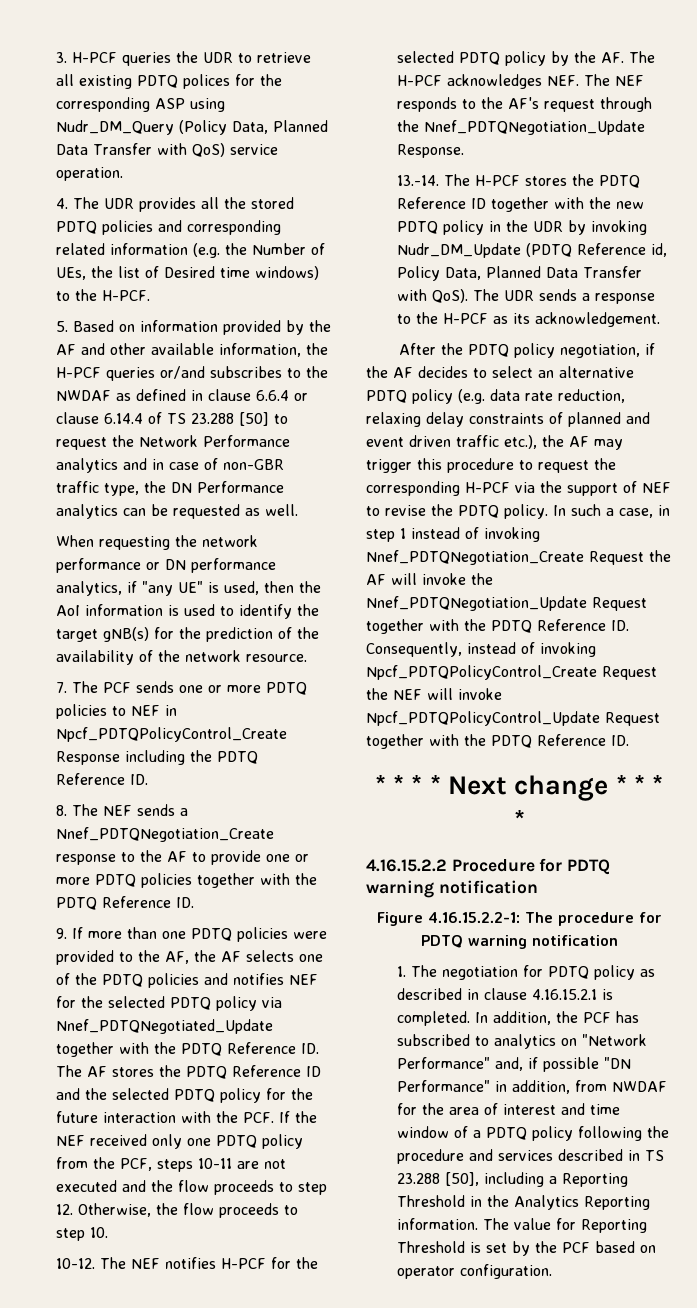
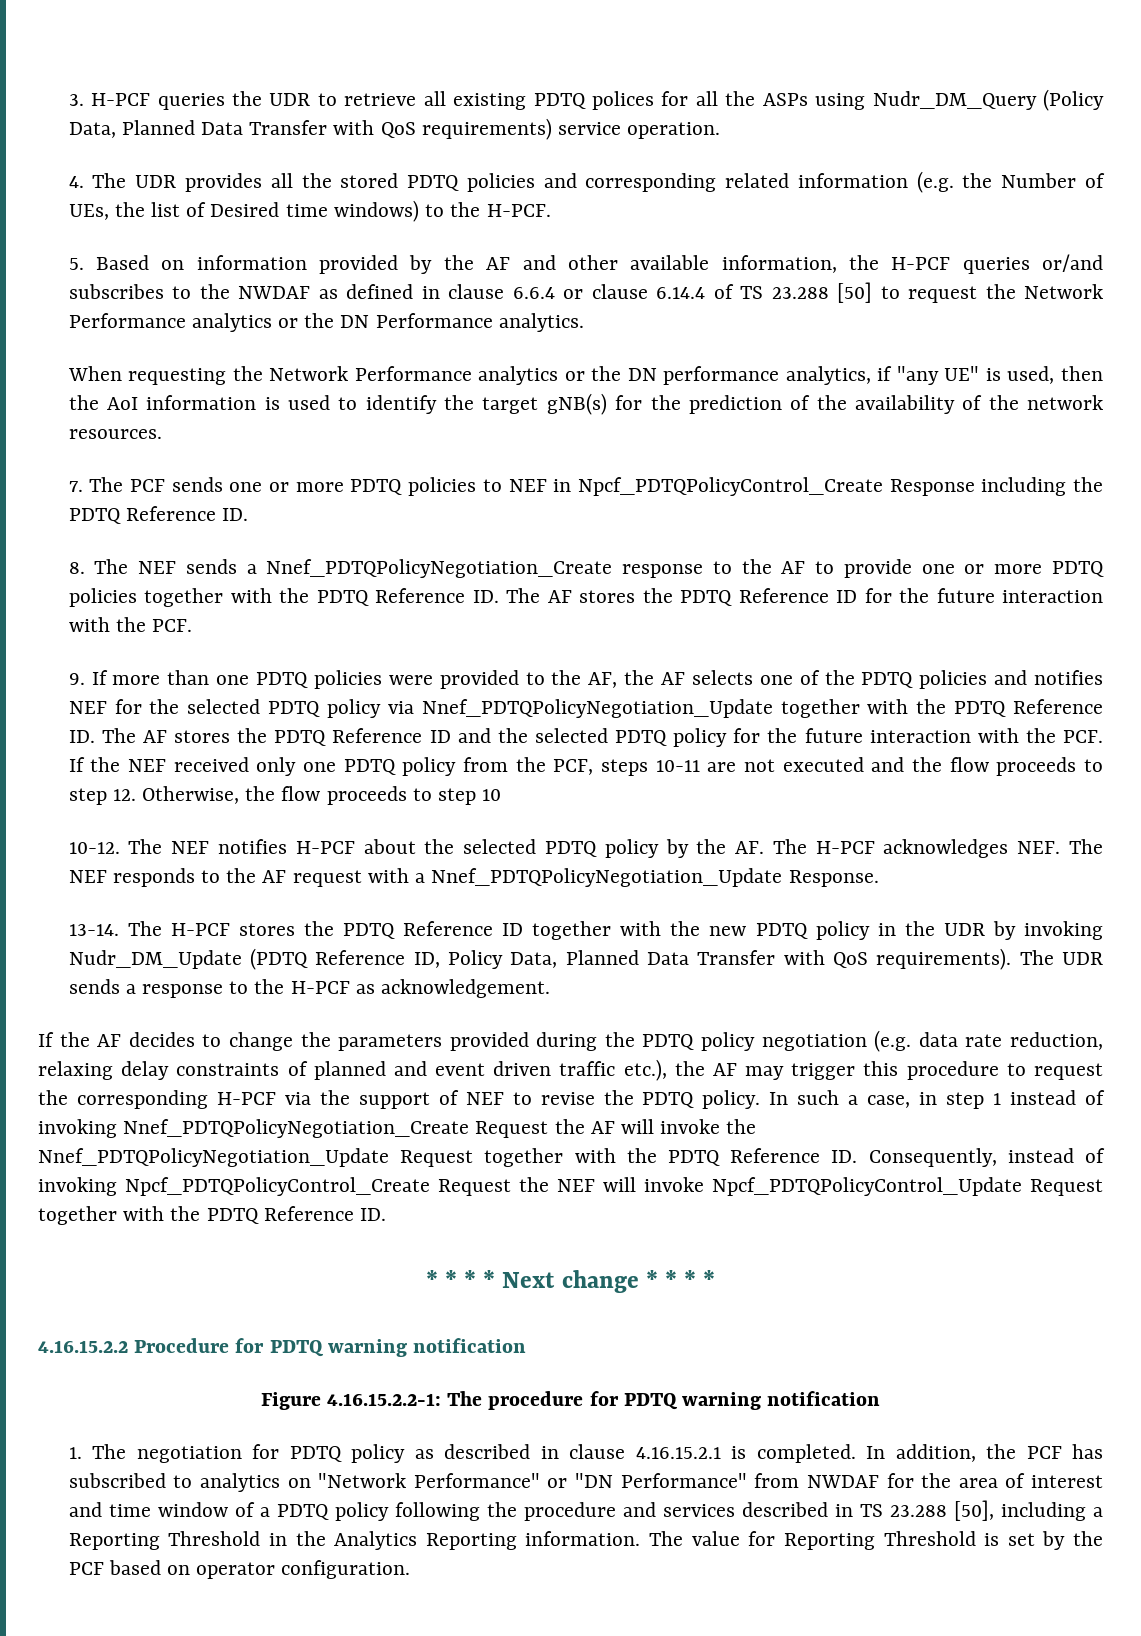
- 3. H-PCF queries the UDR to retrieve all existing PDTQ polices for the corresponding ASP using Nudr_DM_Query (Policy Data, Planned Data Transfer with QoS) service operation.
+ 3. H-PCF queries the UDR to retrieve all existing PDTQ polices for all the ASPs using Nudr_DM_Query (Policy Data, Planned Data Transfer with QoS requirements) service operation.
- 5. Based on information provided by the AF and other available information, the H-PCF queries or/and subscribes to the NWDAF as defined in clause 6.6.4 or clause 6.14.4 of TS 23.288 [50] to request the Network Performance analytics and in case of non-GBR traffic type, the DN Performance analytics can be requested as well.
- When requesting the network performance or DN performance analytics, if "any UE" is used, then the AoI information is used to identify the target gNB(s) for the prediction of the availability of the network resource.
+ 5. Based on information provided by the AF and other available information, the H-PCF queries or/and subscribes to the NWDAF as defined in clause 6.6.4 or clause 6.14.4 of TS 23.288 [50] to request the Network Performance analytics or the DN Performance analytics.
+ When requesting the Network Performance analytics or the DN performance analytics, if "any UE" is used, then the AoI information is used to identify the target gNB(s) for the prediction of the availability of the network resources.
- 8. The NEF sends a Nnef_PDTQNegotiation_Create response to the AF to provide one or more PDTQ policies together with the PDTQ Reference ID.
+ 8. The NEF sends a Nnef_PDTQPolicyNegotiation_Create response to the AF to provide one or more PDTQ policies together with the PDTQ Reference ID. The AF stores the PDTQ Reference ID for the future interaction with the PCF.
- 9. If more than one PDTQ policies were provided to the AF, the AF selects one of the PDTQ policies and notifies NEF for the selected PDTQ policy via Nnef_PDTQNegotiated_Update together with the PDTQ Reference ID. The AF stores the PDTQ Reference ID and the selected PDTQ policy for the future interaction with the PCF. If the NEF received only one PDTQ policy from the PCF, steps 10-11 are not executed and the flow proceeds to step 12. Otherwise, the flow proceeds to step 10.
+ 9. If more than one PDTQ policies were provided to the AF, the AF selects one of the PDTQ policies and notifies NEF for the selected PDTQ policy via Nnef_PDTQPolicyNegotiation_Update together with the PDTQ Reference ID. The AF stores the PDTQ Reference ID and the selected PDTQ policy for the future interaction with the PCF. If the NEF received only one PDTQ policy from the PCF, steps 10-11 are not executed and the flow proceeds to step 12. Otherwise, the flow proceeds to step 10
- The NEF notifies H-PCF for the selected PDTQ policy by the AF. The H-PCF acknowledges NEF. The NEF responds to the AF's request through the Nnef_PDTQNegotiation_Update Response.
+ The NEF notifies H-PCF about the selected PDTQ policy by the AF. The H-PCF acknowledges NEF. The NEF responds to the AF request with a Nnef_PDTQPolicyNegotiation_Update Response.
- 13.-14. The H-PCF stores the PDTQ Reference ID together with the new PDTQ policy in the UDR by invoking Nudr_DM_Update (PDTQ Reference id, Policy Data, Planned Data Transfer with QoS).
+ 13-14. The H-PCF stores the PDTQ Reference ID together with the new PDTQ policy in the UDR by invoking Nudr_DM_Update (PDTQ Reference ID, Policy Data, Planned Data Transfer with QoS requirements).
- The UDR sends a response to the H-PCF as its acknowledgement.
+ The UDR sends a response to the H-PCF as acknowledgement.
- After the PDTQ policy negotiation, if the AF decides to select an alternative PDTQ policy (e.g. data rate reduction, relaxing delay constraints of planned and event driven traffic etc.), the AF may trigger this procedure to request the corresponding H-PCF via the support of NEF to revise the PDTQ policy.
+ If the AF decides to change the parameters provided during the PDTQ policy negotiation (e.g. data rate reduction, relaxing delay constraints of planned and event driven traffic etc.), the AF may trigger this procedure to request the corresponding H-PCF via the support of NEF to revise the PDTQ policy.
- In such a case, in step 1 instead of invoking Nnef_PDTQNegotiation_Create Request the AF will invoke the Nnef_PDTQNegotiation_Update Request together with the PDTQ Reference ID. Consequently, instead of invoking Npcf_PDTQPolicyControl_Create Request the NEF will invoke Npcf_PDTQPolicyControl_Update Request together with the PDTQ Reference ID.
+ In such a case, in step 1 instead of invoking Nnef_PDTQPolicyNegotiation_Create Request the AF will invoke the Nnef_PDTQPolicyNegotiation_Update Request together with the PDTQ Reference ID. Consequently, instead of invoking Npcf_PDTQPolicyControl_Create Request the NEF will invoke Npcf_PDTQPolicyControl_Update Request together with the PDTQ Reference ID.
- In addition, the PCF has subscribed to analytics on "Network Performance" and, if possible "DN Performance" in addition, from NWDAF for the area of interest and time window of a PDTQ policy following the procedure and services described in TS 23.288 [50], including a Reporting Threshold in the Analytics Reporting information.
+ In addition, the PCF has subscribed to analytics on "Network Performance" or "DN Performance" from NWDAF for the area of interest and time window of a PDTQ policy following the procedure and services described in TS 23.288 [50], including a Reporting Threshold in the Analytics Reporting information.

